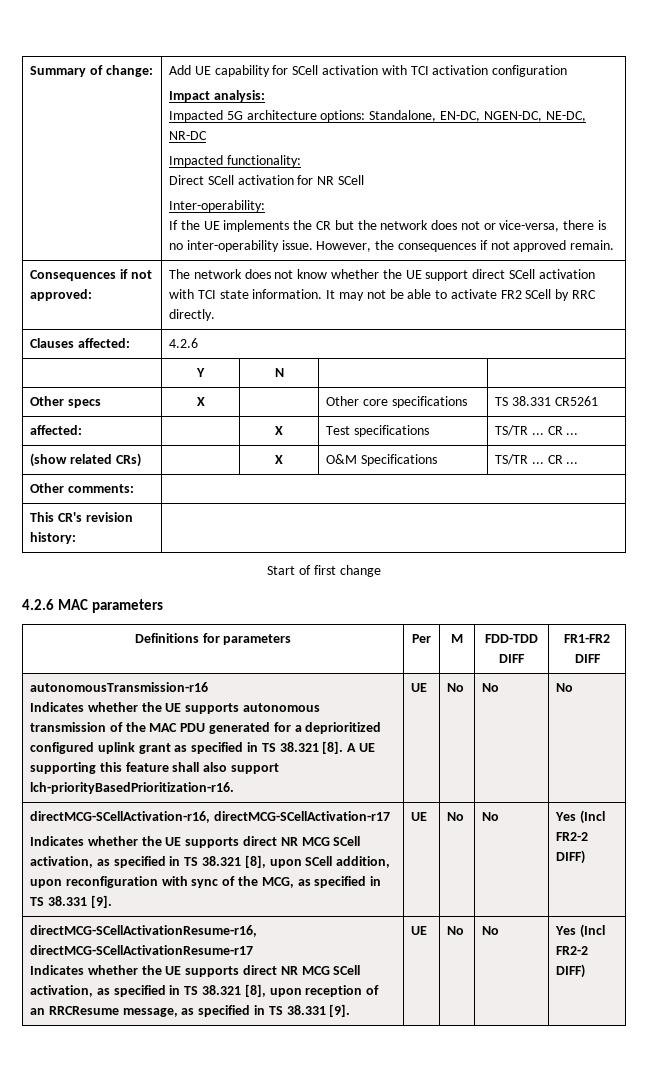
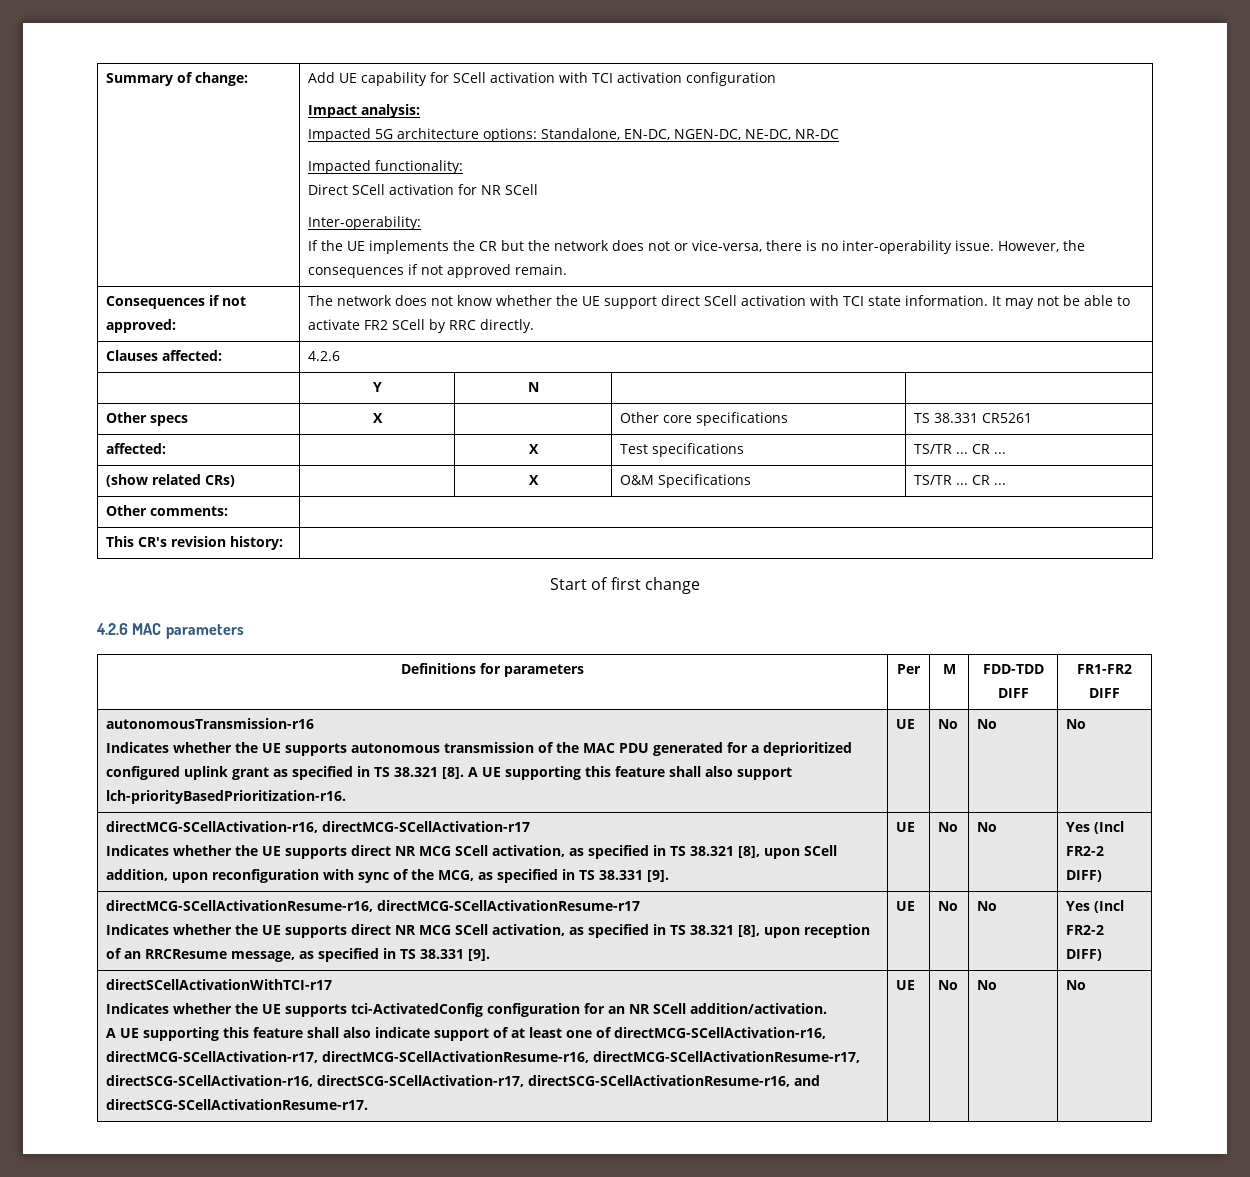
+ directSCellActivationWithTCI-r17
+ Indicates whether the UE supports tci-ActivatedConfig configuration for an NR SCell addition/activation.
+ A UE supporting this feature shall also indicate support of at least one of directMCG-SCellActivation-r16, directMCG-SCellActivation-r17, directMCG-SCellActivationResume-r16, directMCG-SCellActivationResume-r17, directSCG-SCellActivation-r16, directSCG-SCellActivation-r17, directSCG-SCellActivationResume-r16, and directSCG-SCellActivationResume-r17. | UE | No | No | No

